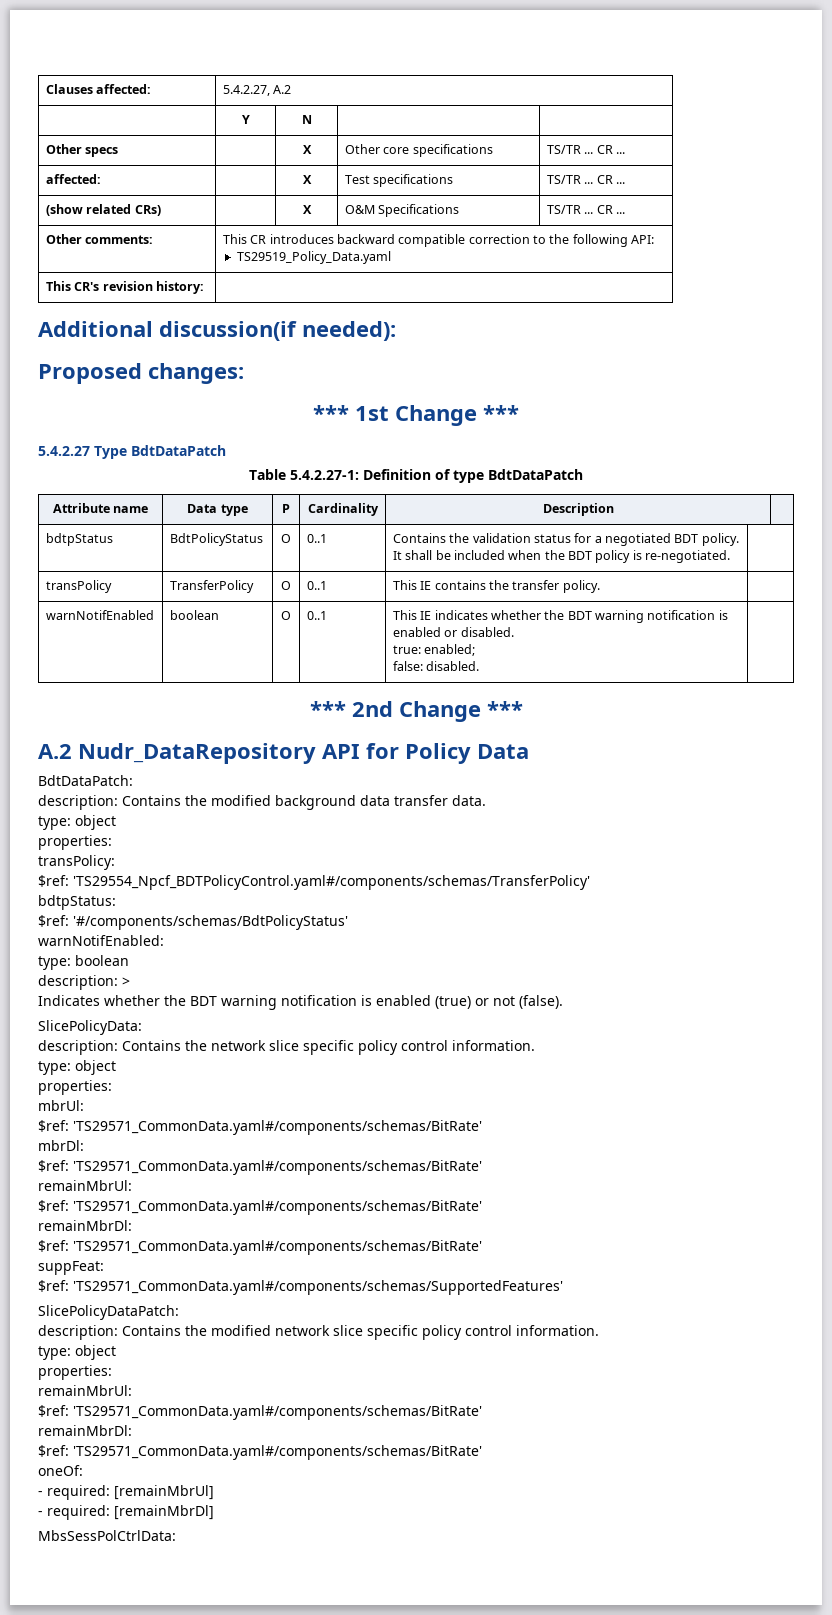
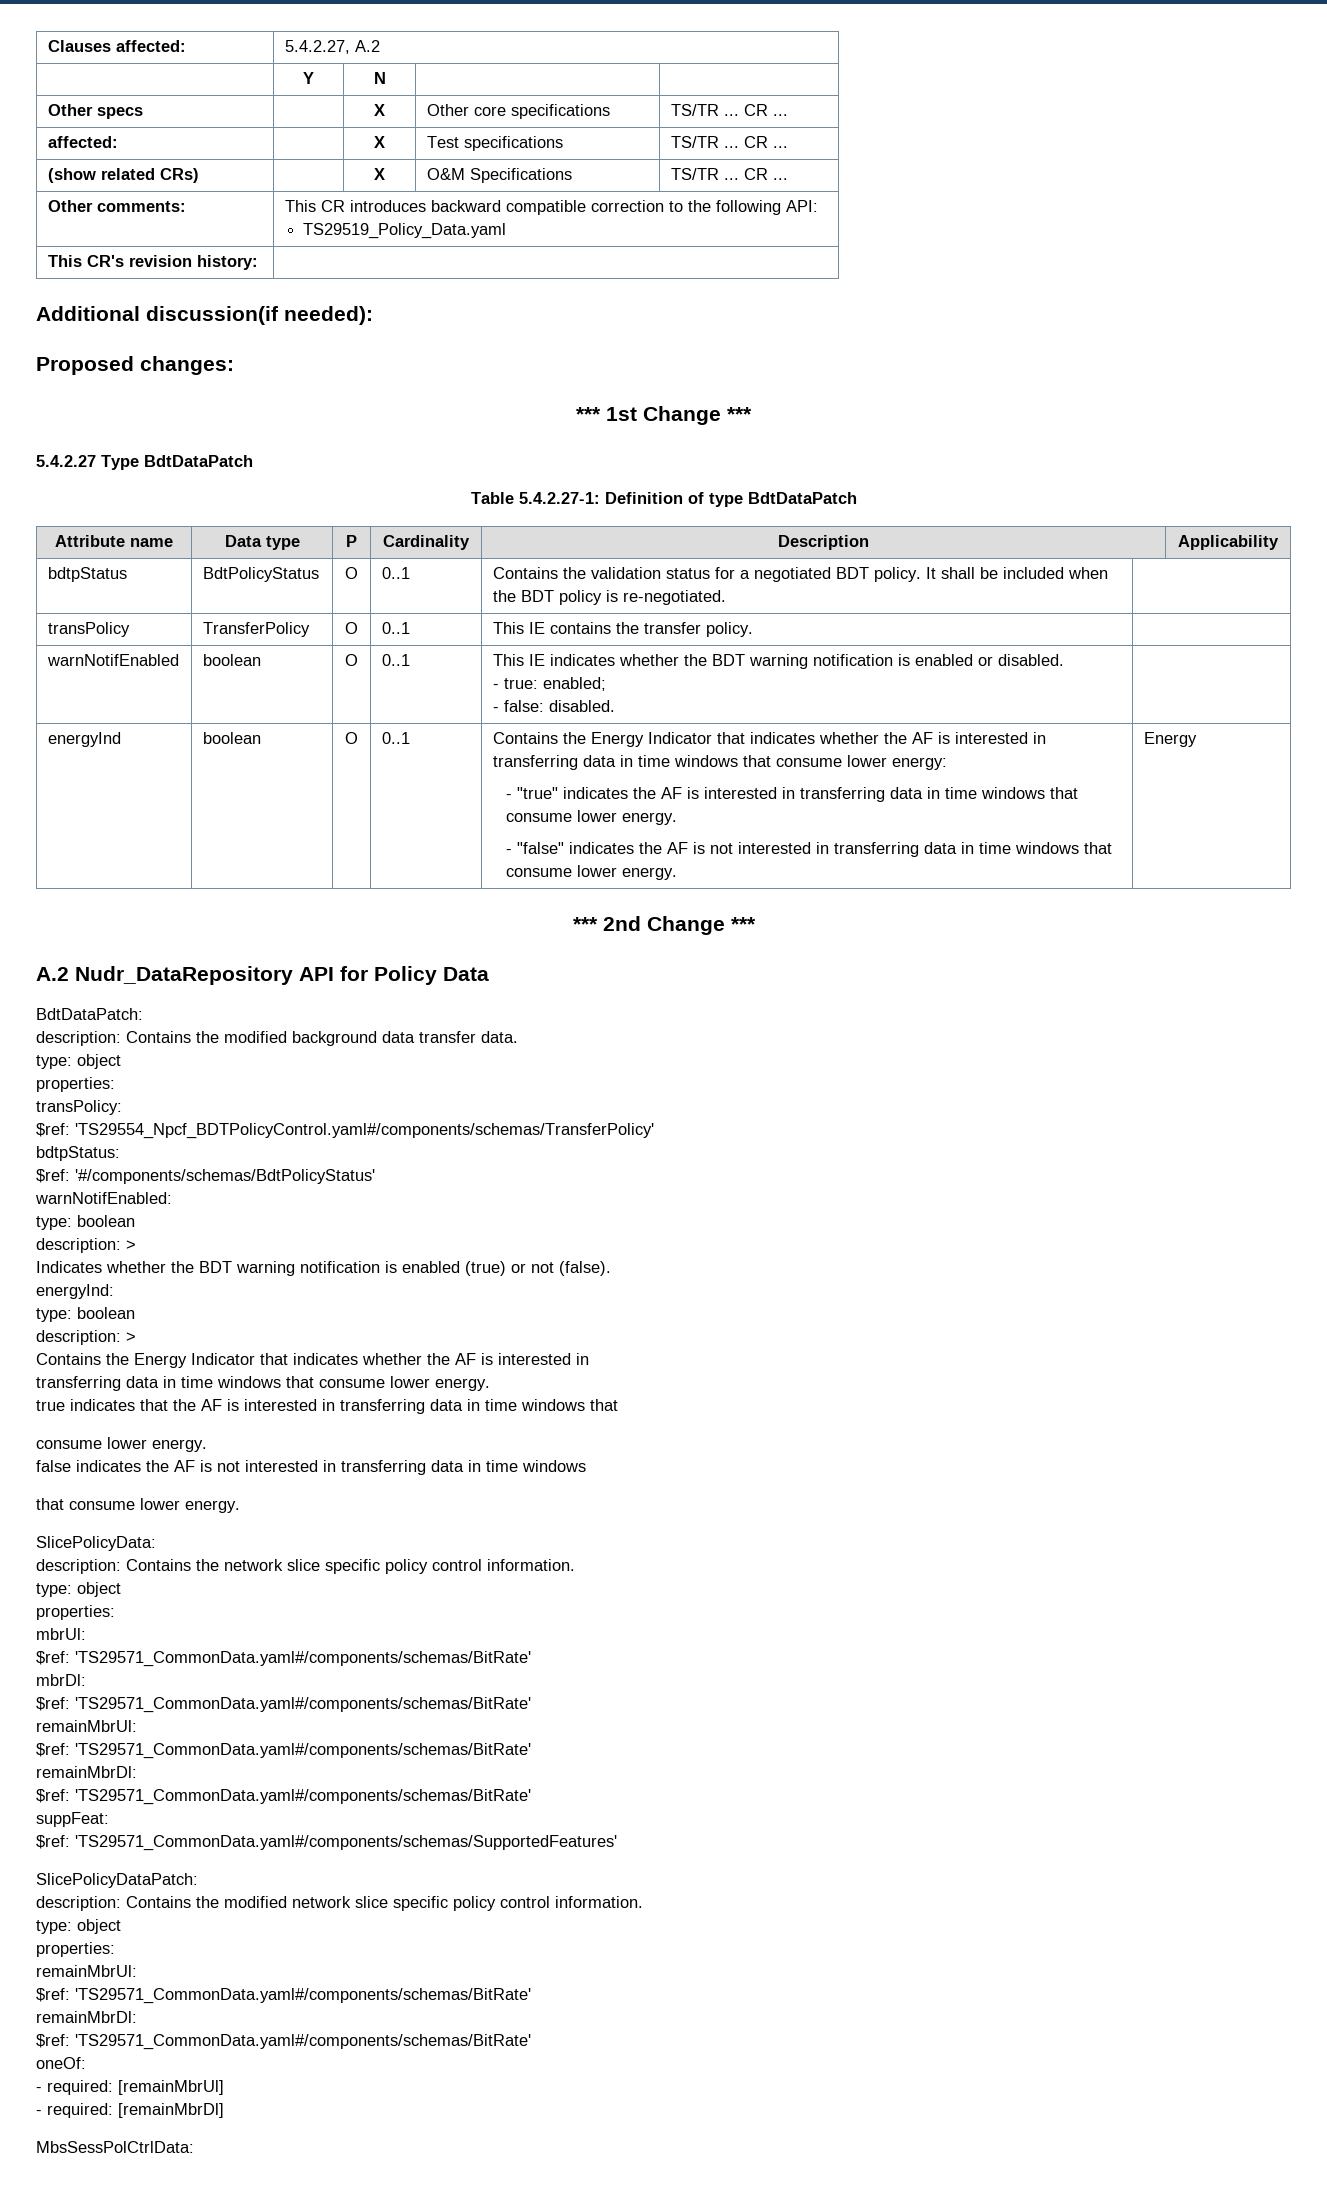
- Attribute name | Data type | P | Cardinality | Description |
+ Attribute name | Data type | P | Cardinality | Description | Applicability
  warnNotifEnabled | boolean | O | 0..1 | This IE indicates whether the BDT warning notification is enabled or disabled.
- true: enabled;
- false: disabled. |
+ - true: enabled;
+ - false: disabled. |
+ energyInd | boolean | O | 0..1 | Contains the Energy Indicator that indicates whether the AF is interested in transferring data in time windows that consume lower energy:
+ - "true" indicates the AF is interested in transferring data in time windows that consume lower energy.
+ - "false" indicates the AF is not interested in transferring data in time windows that consume lower energy. | Energy
+ energyInd:
+ type: boolean
+ description: >
+ Contains the Energy Indicator that indicates whether the AF is interested in
+ transferring data in time windows that consume lower energy.
+ true indicates that the AF is interested in transferring data in time windows that
+ consume lower energy.
+ false indicates the AF is not interested in transferring data in time windows
+ that consume lower energy.

